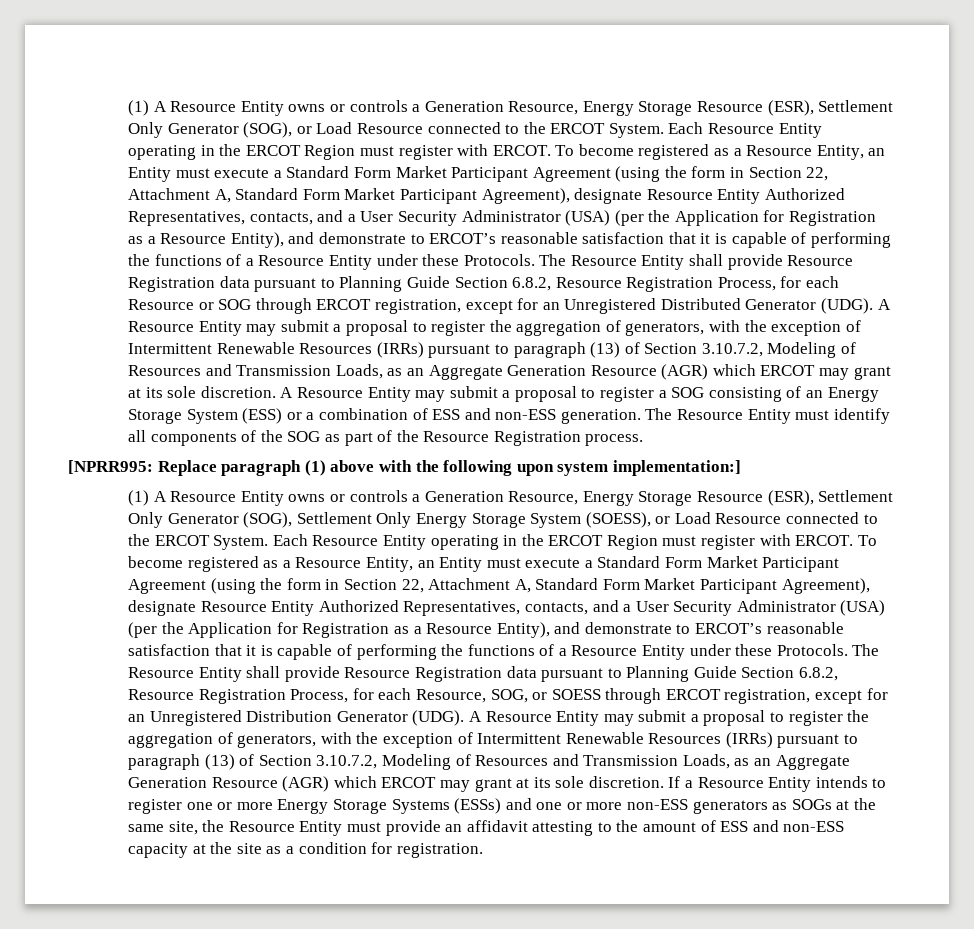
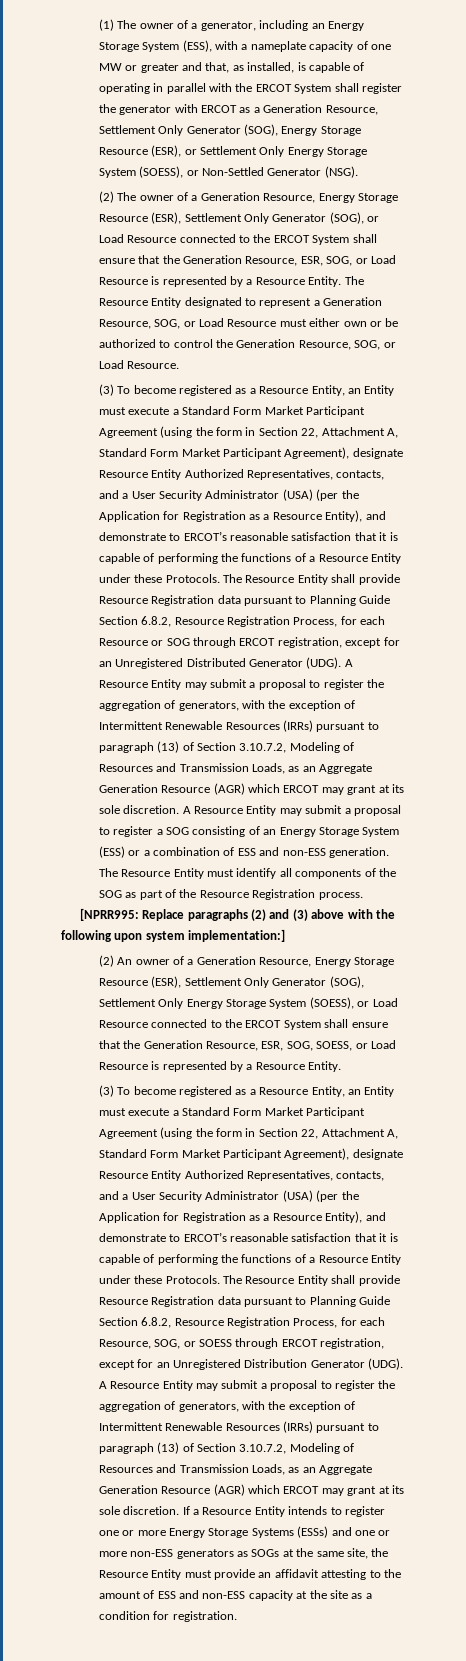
- (1) A Resource Entity owns or controls a Generation Resource, Energy Storage Resource (ESR), Settlement Only Generator (SOG), or Load Resource connected to the ERCOT System. Each Resource Entity operating in the ERCOT Region must register with ERCOT. To become registered as a Resource Entity, an Entity must execute a Standard Form Market Participant Agreement (using the form in Section 22, Attachment A, Standard Form Market Participant Agreement), designate Resource Entity Authorized Representatives, contacts, and a User Security Administrator (USA) (per the Application for Registration as a Resource Entity), and demonstrate to ERCOT’s reasonable satisfaction that it is capable of performing the functions of a Resource Entity under these Protocols.
+ (1) The owner of a generator, including an Energy Storage System (ESS), with a nameplate capacity of one MW or greater and that, as installed, is capable of operating in parallel with the ERCOT System shall register the generator with ERCOT as a Generation Resource, Settlement Only Generator (SOG), Energy Storage Resource (ESR), or Settlement Only Energy Storage System (SOESS), or Non-Settled Generator (NSG).
+ (2) The owner of a Generation Resource, Energy Storage Resource (ESR), Settlement Only Generator (SOG), or Load Resource connected to the ERCOT System shall ensure that the Generation Resource, ESR, SOG, or Load Resource is represented by a Resource Entity. The Resource Entity designated to represent a Generation Resource, SOG, or Load Resource must either own or be authorized to control the Generation Resource, SOG, or Load Resource.
+ (3) To become registered as a Resource Entity, an Entity must execute a Standard Form Market Participant Agreement (using the form in Section 22, Attachment A, Standard Form Market Participant Agreement), designate Resource Entity Authorized Representatives, contacts, and a User Security Administrator (USA) (per the Application for Registration as a Resource Entity), and demonstrate to ERCOT’s reasonable satisfaction that it is capable of performing the functions of a Resource Entity under these Protocols.
- [NPRR995: Replace paragraph (1) above with the following upon system implementation:]
+ [NPRR995: Replace paragraphs (2) and (3) above with the following upon system implementation:]
- (1) A Resource Entity owns or controls a Generation Resource, Energy Storage Resource (ESR), Settlement Only Generator (SOG), Settlement Only Energy Storage System (SOESS), or Load Resource connected to the ERCOT System. Each Resource Entity operating in the ERCOT Region must register with ERCOT. To become registered as a Resource Entity, an Entity must execute a Standard Form Market Participant Agreement (using the form in Section 22, Attachment A, Standard Form Market Participant Agreement), designate Resource Entity Authorized Representatives, contacts, and a User Security Administrator (USA) (per the Application for Registration as a Resource Entity), and demonstrate to ERCOT’s reasonable satisfaction that it is capable of performing the functions of a Resource Entity under these Protocols.
+ (2) An owner of a Generation Resource, Energy Storage Resource (ESR), Settlement Only Generator (SOG), Settlement Only Energy Storage System (SOESS), or Load Resource connected to the ERCOT System shall ensure that the Generation Resource, ESR, SOG, SOESS, or Load Resource is represented by a Resource Entity.
+ (3) To become registered as a Resource Entity, an Entity must execute a Standard Form Market Participant Agreement (using the form in Section 22, Attachment A, Standard Form Market Participant Agreement), designate Resource Entity Authorized Representatives, contacts, and a User Security Administrator (USA) (per the Application for Registration as a Resource Entity), and demonstrate to ERCOT’s reasonable satisfaction that it is capable of performing the functions of a Resource Entity under these Protocols.

